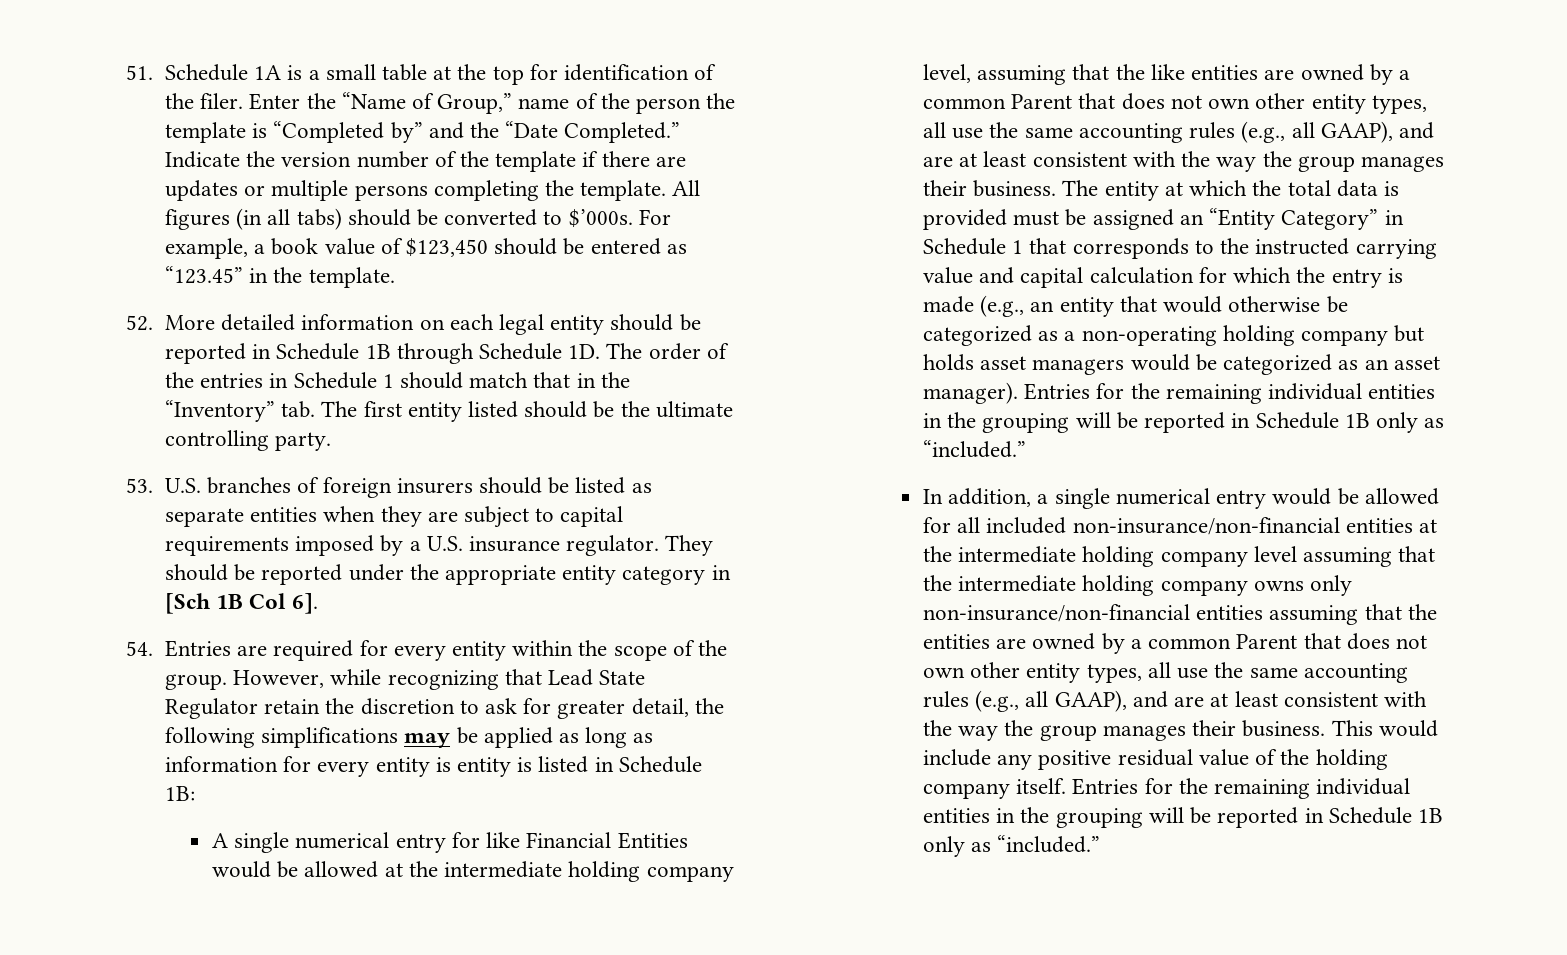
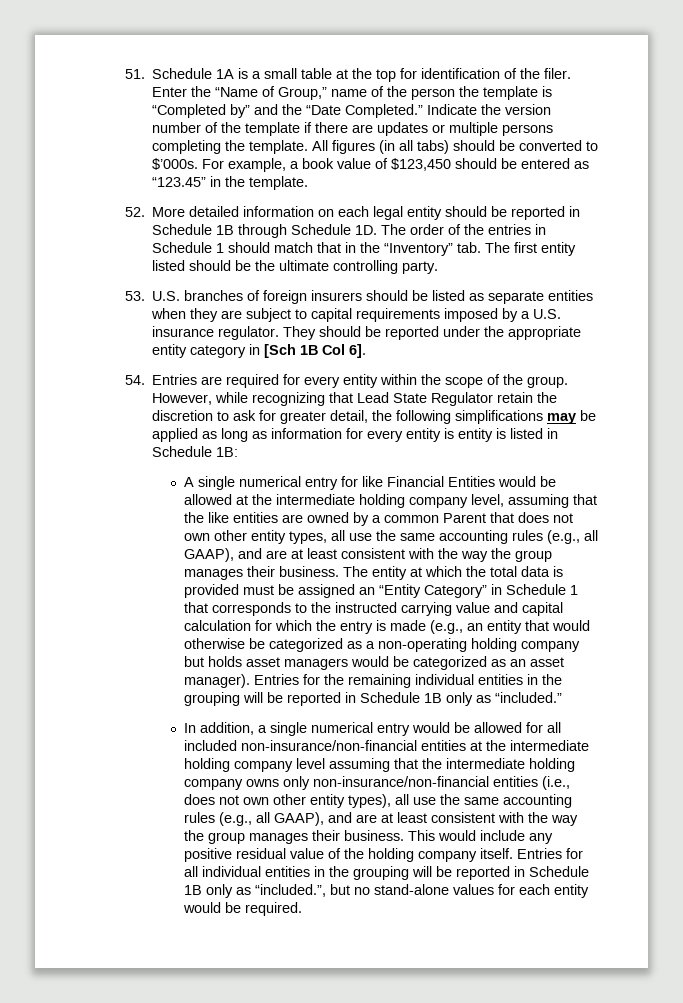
- In addition, a single numerical entry would be allowed for all included non-insurance/non-financial entities at the intermediate holding company level assuming that the intermediate holding company owns only non-insurance/non-financial entities assuming that the entities are owned by a common Parent that does not own other entity types, all use the same accounting rules (e.g., all GAAP), and are at least consistent with the way the group manages their business.
+ In addition, a single numerical entry would be allowed for all included non-insurance/non-financial entities at the intermediate holding company level assuming that the intermediate holding company owns only non-insurance/non-financial entities (i.e., does not own other entity types), all use the same accounting rules (e.g., all GAAP), and are at least consistent with the way the group manages their business.
- This would include any positive residual value of the holding company itself. Entries for the remaining individual entities in the grouping will be reported in Schedule 1B only as “included.”
+ This would include any positive residual value of the holding company itself. Entries for all individual entities in the grouping will be reported in Schedule 1B only as “included.”, but no stand-alone values for each entity would be required.

